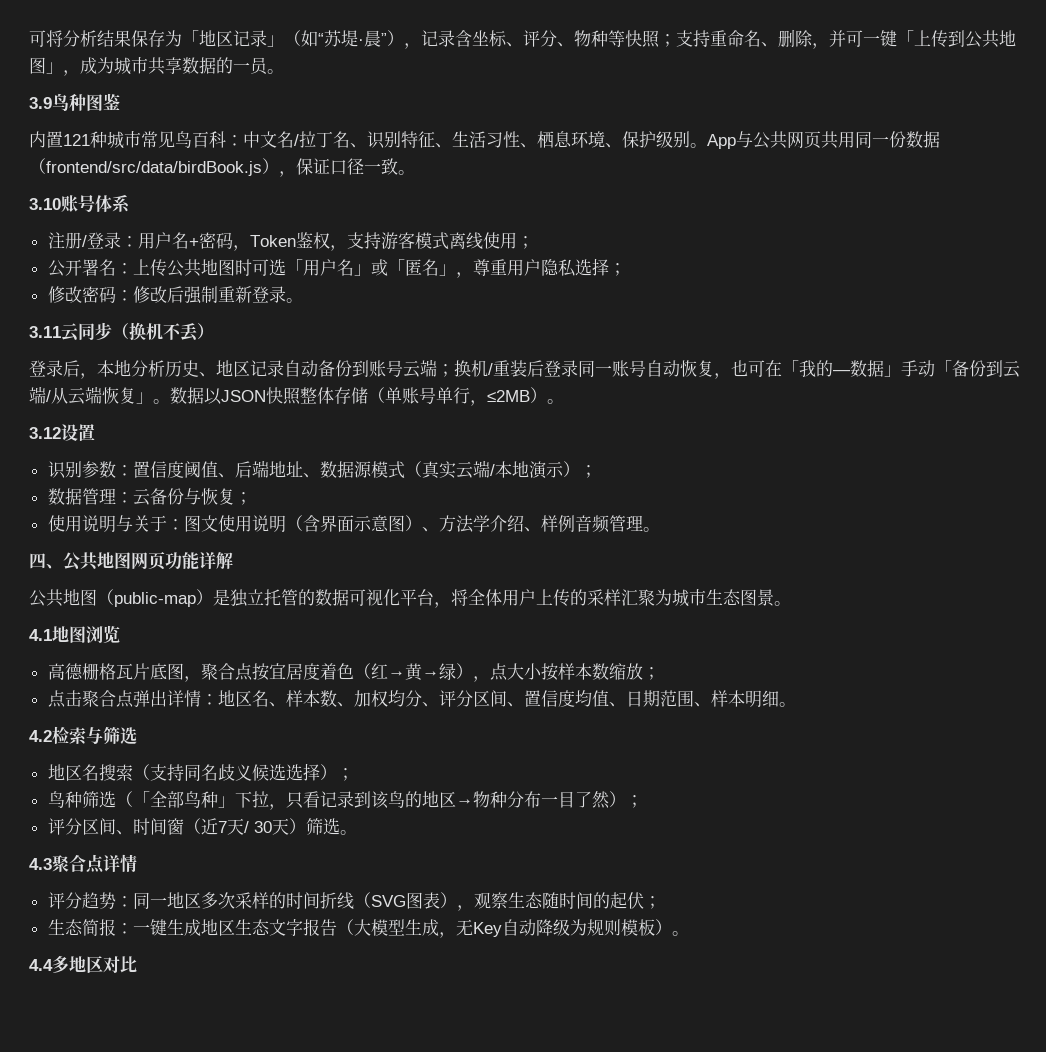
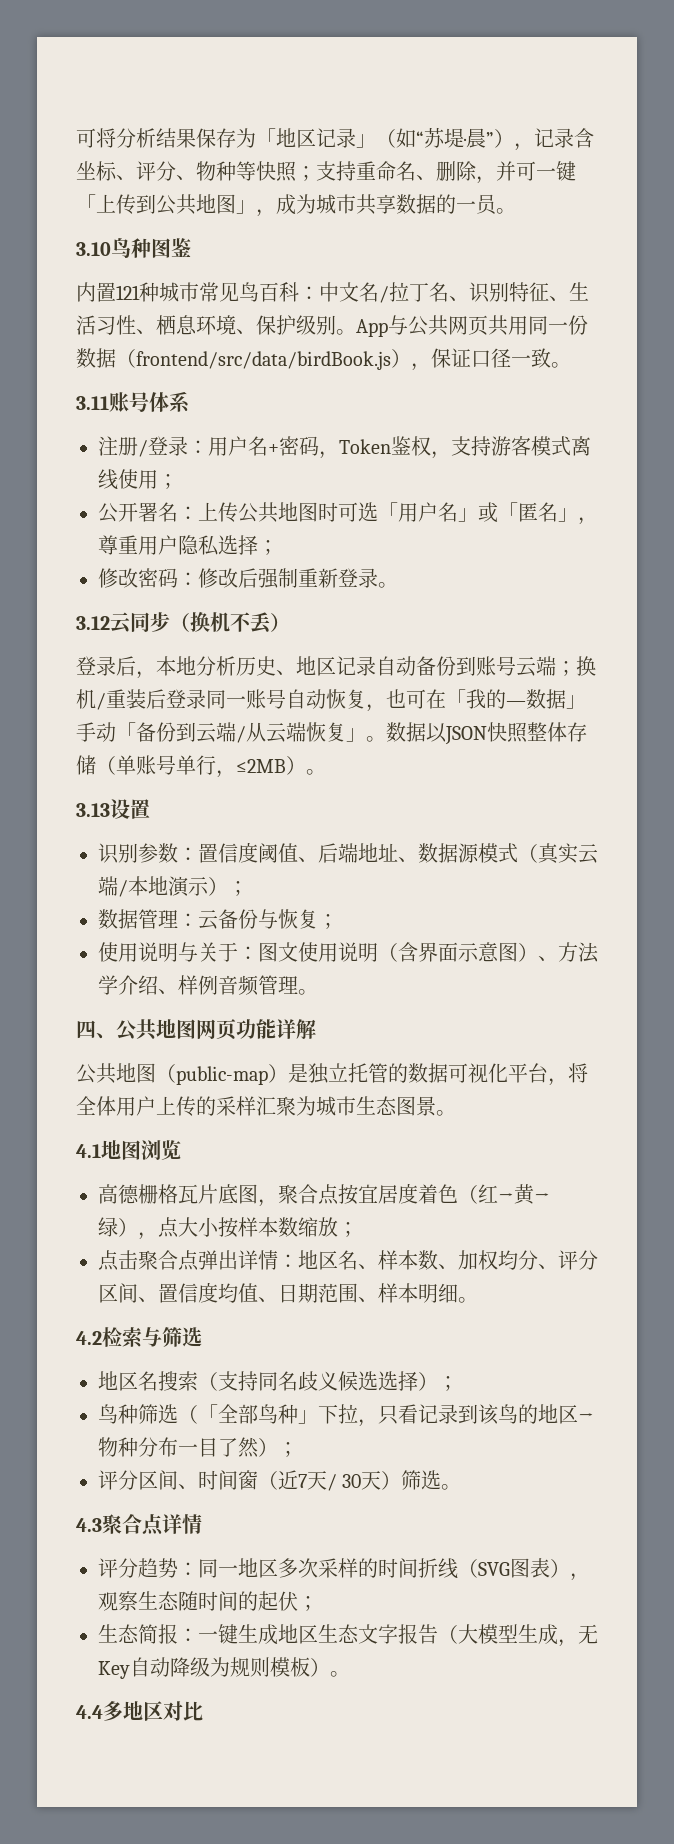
- 3.9鸟种图鉴
+ 3.10鸟种图鉴
- 3.10账号体系
+ 3.11账号体系
- 3.11云同步（换机不丢）
+ 3.12云同步（换机不丢）
- 3.12设置
+ 3.13设置

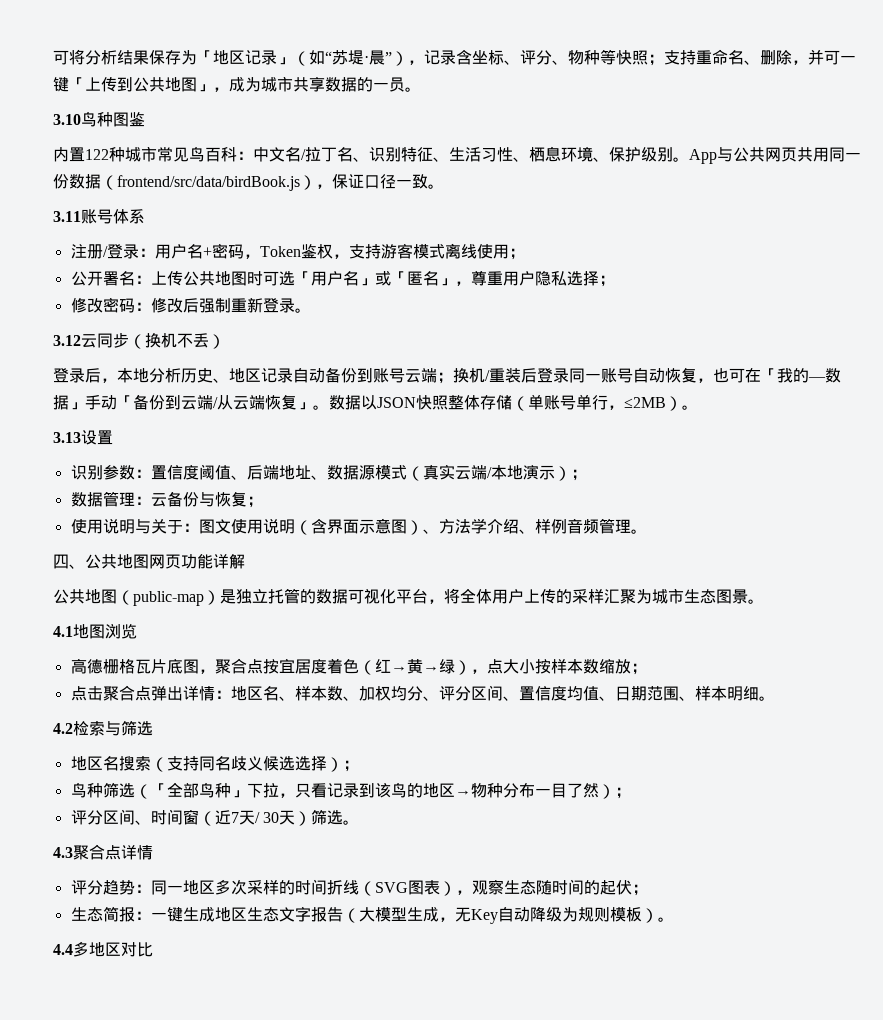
- 内置121种城市常见鸟百科：中文名/拉丁名、识别特征、生活习性、栖息环境、保护级别。
+ 内置122种城市常见鸟百科：中文名/拉丁名、识别特征、生活习性、栖息环境、保护级别。

